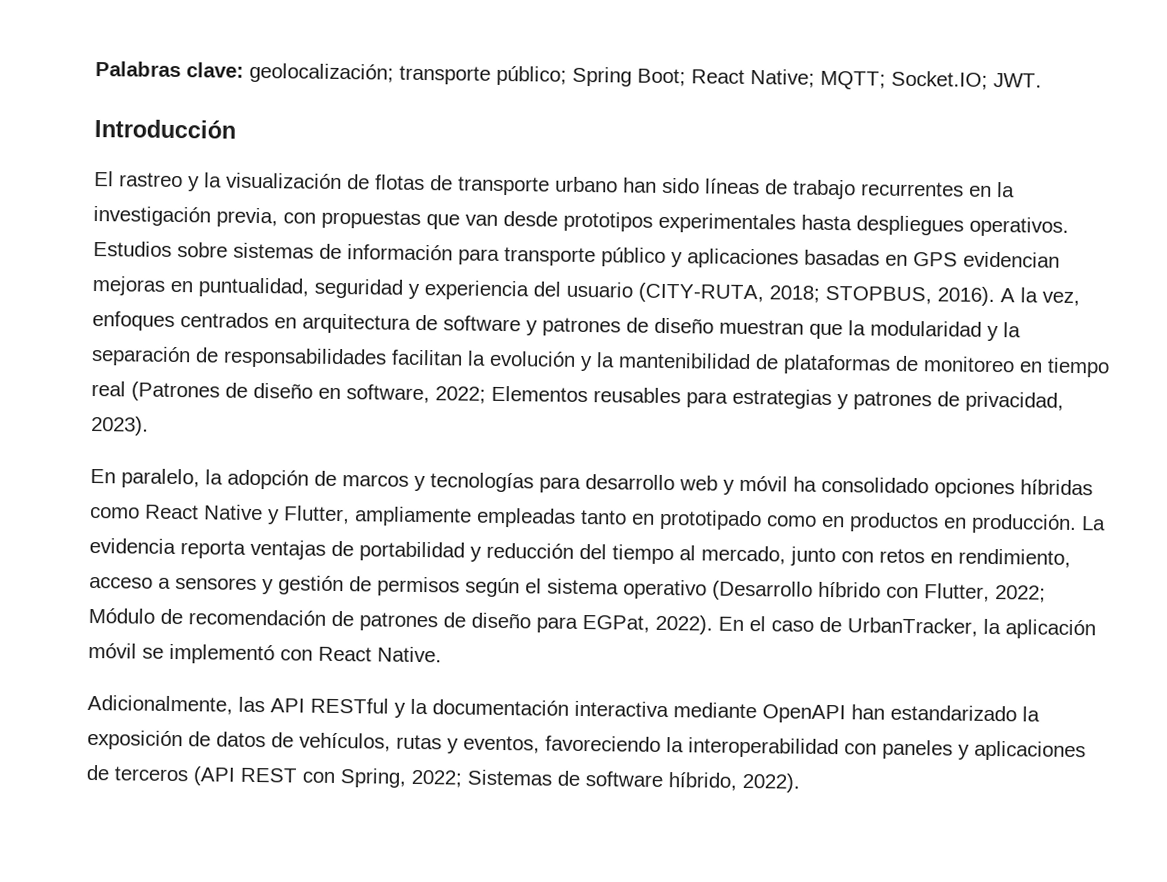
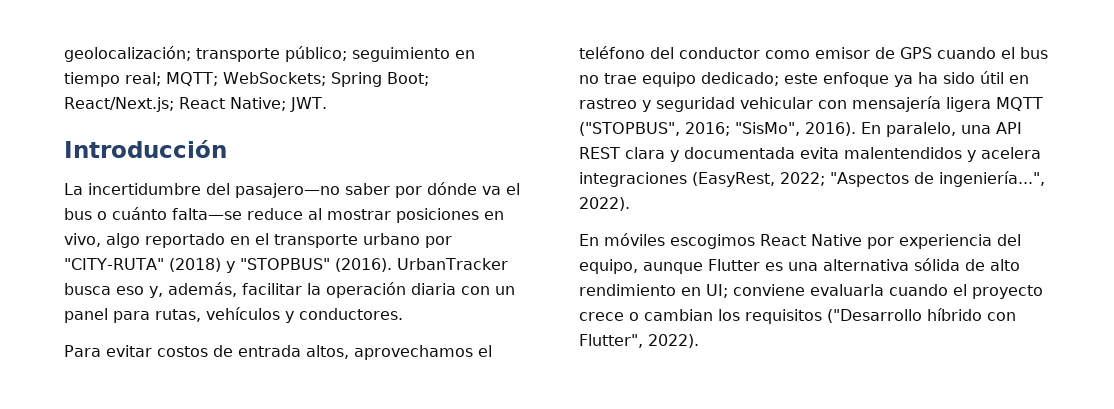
- Palabras clave: geolocalización; transporte público; Spring Boot; React Native; MQTT; Socket.IO; JWT.
+ geolocalización; transporte público; seguimiento en tiempo real; MQTT; WebSockets; Spring Boot; React/Next.js; React Native; JWT.
- El rastreo y la visualización de flotas de transporte urbano han sido líneas de trabajo recurrentes en la investigación previa, con propuestas que van desde prototipos experimentales hasta despliegues operativos. Estudios sobre sistemas de información para transporte público y aplicaciones basadas en GPS evidencian mejoras en puntualidad, seguridad y experiencia del usuario (CITY-RUTA, 2018; STOPBUS, 2016). A la vez, enfoques centrados en arquitectura de software y patrones de diseño muestran que la modularidad y la separación de responsabilidades facilitan la evolución y la mantenibilidad de plataformas de monitoreo en tiempo real (Patrones de diseño en software, 2022; Elementos reusables para estrategias y patrones de privacidad, 2023).
- En paralelo, la adopción de marcos y tecnologías para desarrollo web y móvil ha consolidado opciones híbridas como React Native y Flutter, ampliamente empleadas tanto en prototipado como en productos en producción. La evidencia reporta ventajas de portabilidad y reducción del tiempo al mercado, junto con retos en rendimiento, acceso a sensores y gestión de permisos según el sistema operativo (Desarrollo híbrido con Flutter, 2022; Módulo de recomendación de patrones de diseño para EGPat, 2022). En el caso de UrbanTracker, la aplicación móvil se implementó con React Native.
- Adicionalmente, las API RESTful y la documentación interactiva mediante OpenAPI han estandarizado la exposición de datos de vehículos, rutas y eventos, favoreciendo la interoperabilidad con paneles y aplicaciones de terceros (API REST con Spring, 2022; Sistemas de software híbrido, 2022).
+ La incertidumbre del pasajero—no saber por dónde va el bus o cuánto falta—se reduce al mostrar posiciones en vivo, algo reportado en el transporte urbano por "CITY-RUTA" (2018) y "STOPBUS" (2016). UrbanTracker busca eso y, además, facilitar la operación diaria con un panel para rutas, vehículos y conductores.
+ Para evitar costos de entrada altos, aprovechamos el teléfono del conductor como emisor de GPS cuando el bus no trae equipo dedicado; este enfoque ya ha sido útil en rastreo y seguridad vehicular con mensajería ligera MQTT ("STOPBUS", 2016; "SisMo", 2016). En paralelo, una API REST clara y documentada evita malentendidos y acelera integraciones (EasyRest, 2022; "Aspectos de ingeniería...", 2022).
+ En móviles escogimos React Native por experiencia del equipo, aunque Flutter es una alternativa sólida de alto rendimiento en UI; conviene evaluarla cuando el proyecto crece o cambian los requisitos ("Desarrollo híbrido con Flutter", 2022).

